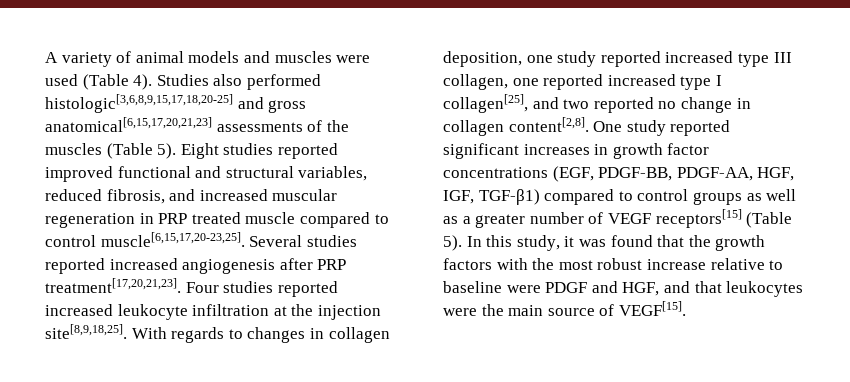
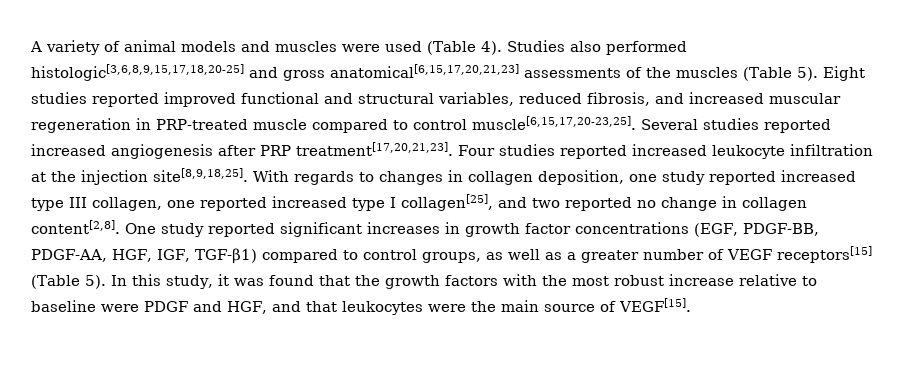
- Eight studies reported improved functional and structural variables, reduced fibrosis, and increased muscular regeneration in PRP treated muscle compared to control muscle[6,15,17,20-23,25].
+ Eight studies reported improved functional and structural variables, reduced fibrosis, and increased muscular regeneration in PRP-treated muscle compared to control muscle[6,15,17,20-23,25].
- One study reported significant increases in growth factor concentrations (EGF, PDGF-BB, PDGF-AA, HGF, IGF, TGF-β1) compared to control groups as well as a greater number of VEGF receptors[15] (Table 5).
+ One study reported significant increases in growth factor concentrations (EGF, PDGF-BB, PDGF-AA, HGF, IGF, TGF-β1) compared to control groups, as well as a greater number of VEGF receptors[15] (Table 5).

